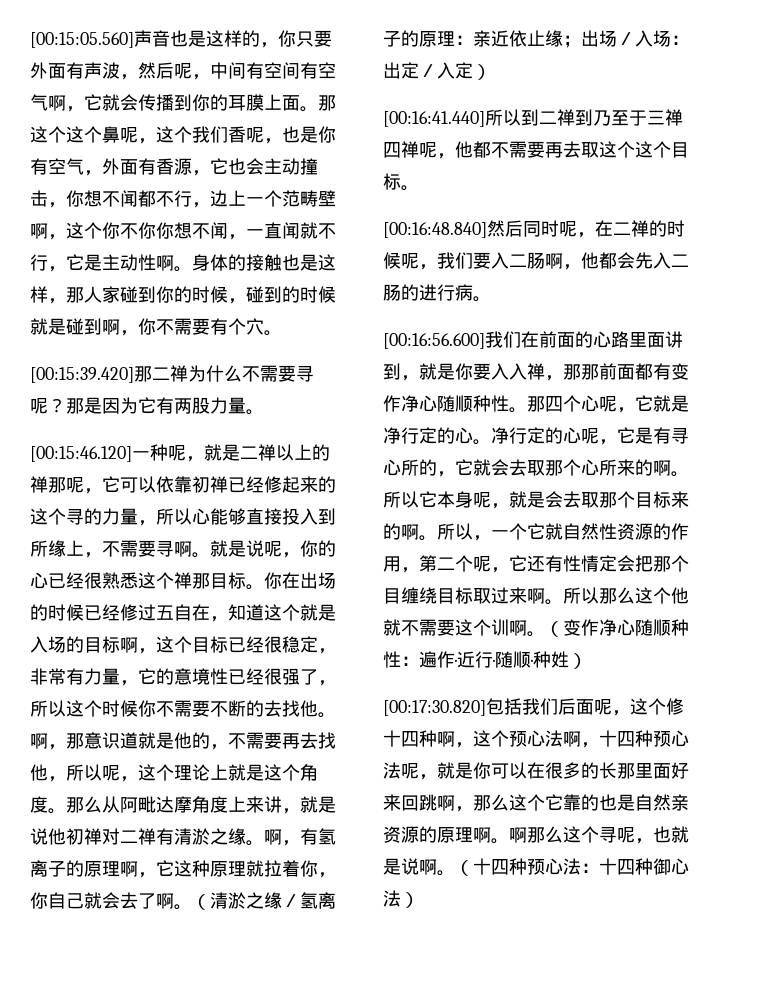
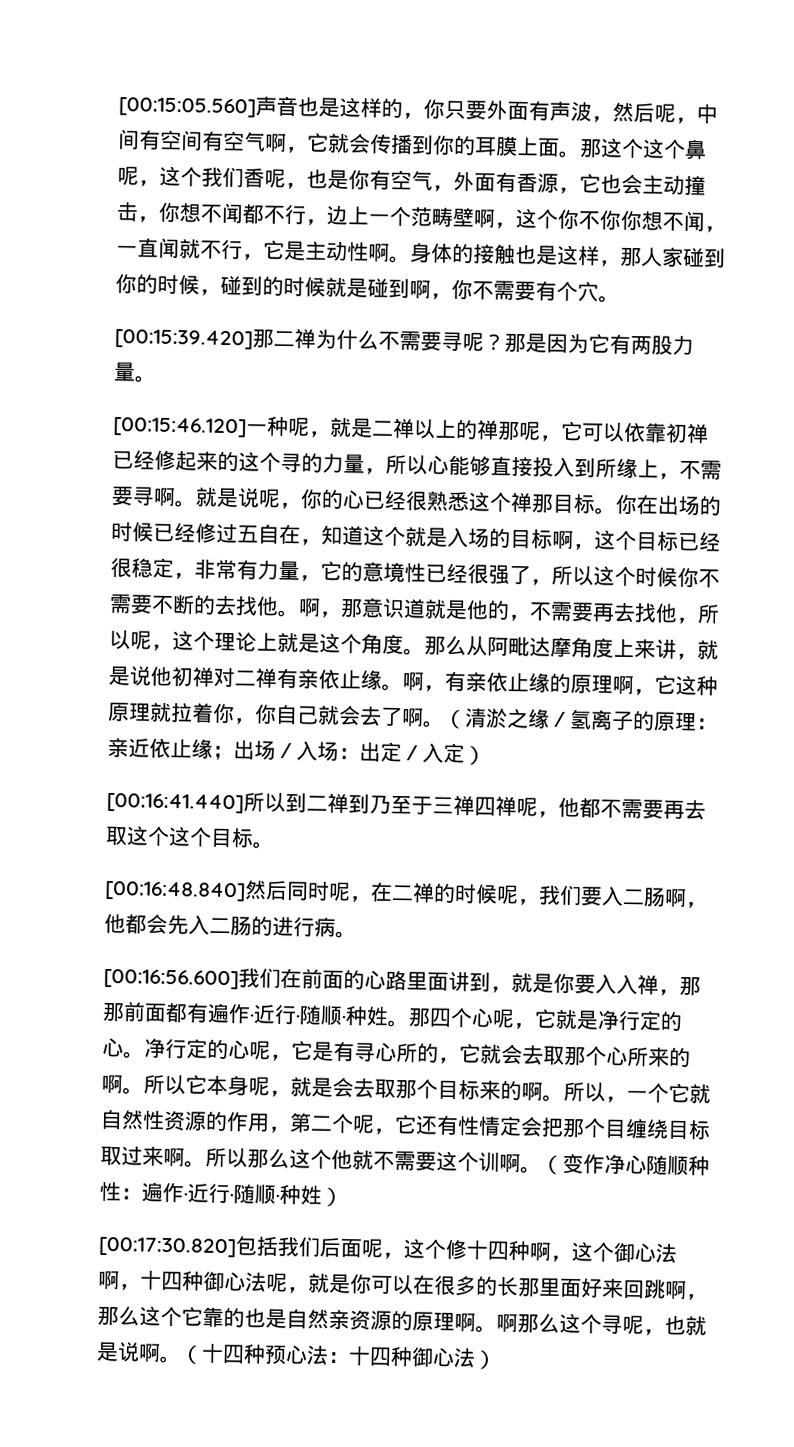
- 那么从阿毗达摩角度上来讲，就是说他初禅对二禅有清淤之缘。
+ 那么从阿毗达摩角度上来讲，就是说他初禅对二禅有亲依止缘。
- 啊，有氢离子的原理啊，它这种原理就拉着你，你自己就会去了啊。
+ 啊，有亲依止缘的原理啊，它这种原理就拉着你，你自己就会去了啊。
- [00:16:56.600]我们在前面的心路里面讲到，就是你要入入禅，那那前面都有变作净心随顺种性。
+ [00:16:56.600]我们在前面的心路里面讲到，就是你要入入禅，那那前面都有遍作·近行·随顺·种姓。
- [00:17:30.820]包括我们后面呢，这个修十四种啊，这个预心法啊，十四种预心法呢，就是你可以在很多的长那里面好来回跳啊，那么这个它靠的也是自然亲资源的原理啊。
+ [00:17:30.820]包括我们后面呢，这个修十四种啊，这个御心法啊，十四种御心法呢，就是你可以在很多的长那里面好来回跳啊，那么这个它靠的也是自然亲资源的原理啊。

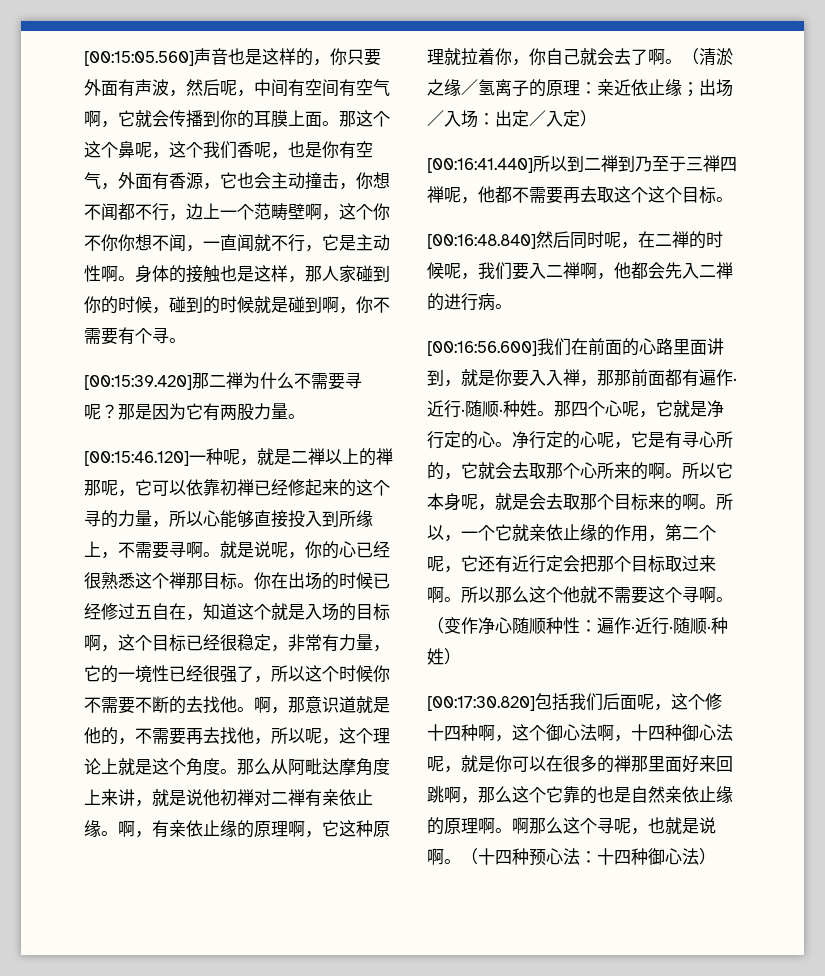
- 身体的接触也是这样，那人家碰到你的时候，碰到的时候就是碰到啊，你不需要有个穴。
+ 身体的接触也是这样，那人家碰到你的时候，碰到的时候就是碰到啊，你不需要有个寻。
- 你在出场的时候已经修过五自在，知道这个就是入场的目标啊，这个目标已经很稳定，非常有力量，它的意境性已经很强了，所以这个时候你不需要不断的去找他。
+ 你在出场的时候已经修过五自在，知道这个就是入场的目标啊，这个目标已经很稳定，非常有力量，它的一境性已经很强了，所以这个时候你不需要不断的去找他。
- [00:16:48.840]然后同时呢，在二禅的时候呢，我们要入二肠啊，他都会先入二肠的进行病。
+ [00:16:48.840]然后同时呢，在二禅的时候呢，我们要入二禅啊，他都会先入二禅的进行病。
- 所以，一个它就自然性资源的作用，第二个呢，它还有性情定会把那个目缠绕目标取过来啊。
+ 所以，一个它就亲依止缘的作用，第二个呢，它还有近行定会把那个目标取过来啊。
- 所以那么这个他就不需要这个训啊。
+ 所以那么这个他就不需要这个寻啊。
- [00:17:30.820]包括我们后面呢，这个修十四种啊，这个御心法啊，十四种御心法呢，就是你可以在很多的长那里面好来回跳啊，那么这个它靠的也是自然亲资源的原理啊。
+ [00:17:30.820]包括我们后面呢，这个修十四种啊，这个御心法啊，十四种御心法呢，就是你可以在很多的禅那里面好来回跳啊，那么这个它靠的也是自然亲依止缘的原理啊。

